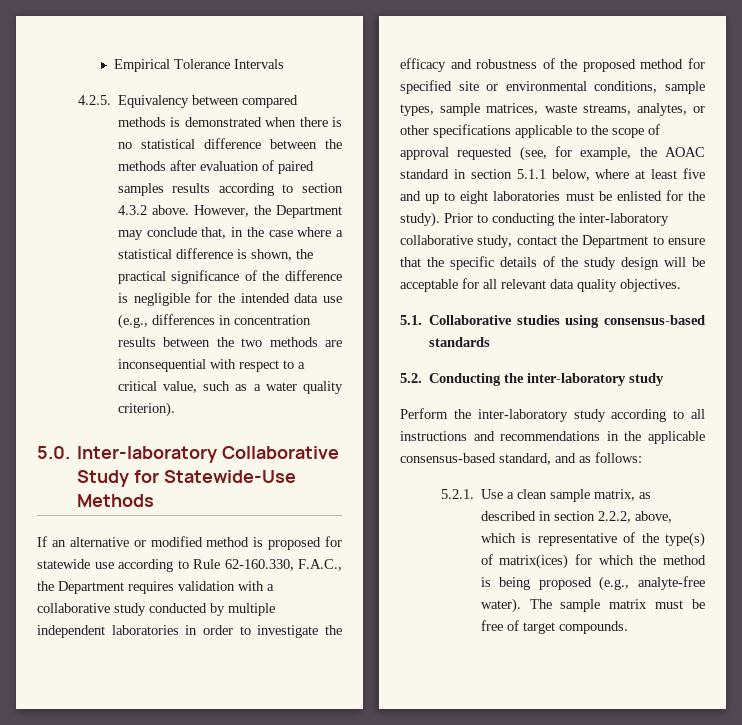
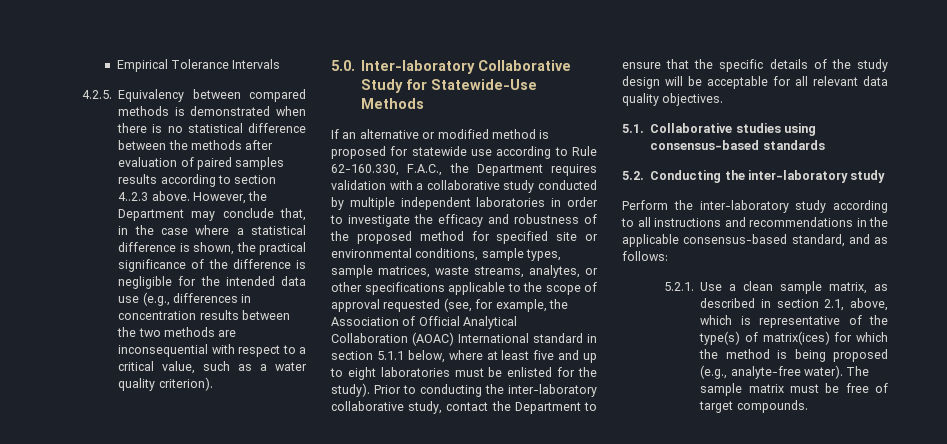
- 4.2.5. Equivalency between compared methods is demonstrated when there is no statistical difference between the methods after evaluation of paired samples results according to section 4.3.2 above.
+ 4.2.5. Equivalency between compared methods is demonstrated when there is no statistical difference between the methods after evaluation of paired samples results according to section 4..2.3 above.
- If an alternative or modified method is proposed for statewide use according to Rule 62-160.330, F.A.C., the Department requires validation with a collaborative study conducted by multiple independent laboratories in order to investigate the efficacy and robustness of the proposed method for specified site or environmental conditions, sample types, sample matrices, waste streams, analytes, or other specifications applicable to the scope of approval requested (see, for example, the AOAC standard in section 5.1.1 below, where at least five and up to eight laboratories must be enlisted for the study).
+ If an alternative or modified method is proposed for statewide use according to Rule 62-160.330, F.A.C., the Department requires validation with a collaborative study conducted by multiple independent laboratories in order to investigate the efficacy and robustness of the proposed method for specified site or environmental conditions, sample types, sample matrices, waste streams, analytes, or other specifications applicable to the scope of approval requested (see, for example, the Association of Official Analytical Collaboration (AOAC) International standard in section 5.1.1 below, where at least five and up to eight laboratories must be enlisted for the study).
- 5.2.1. Use a clean sample matrix, as described in section 2.2.2, above, which is representative of the type(s) of matrix(ices) for which the method is being proposed (e.g., analyte-free water).
+ 5.2.1. Use a clean sample matrix, as described in section 2.1, above, which is representative of the type(s) of matrix(ices) for which the method is being proposed (e.g., analyte-free water).

